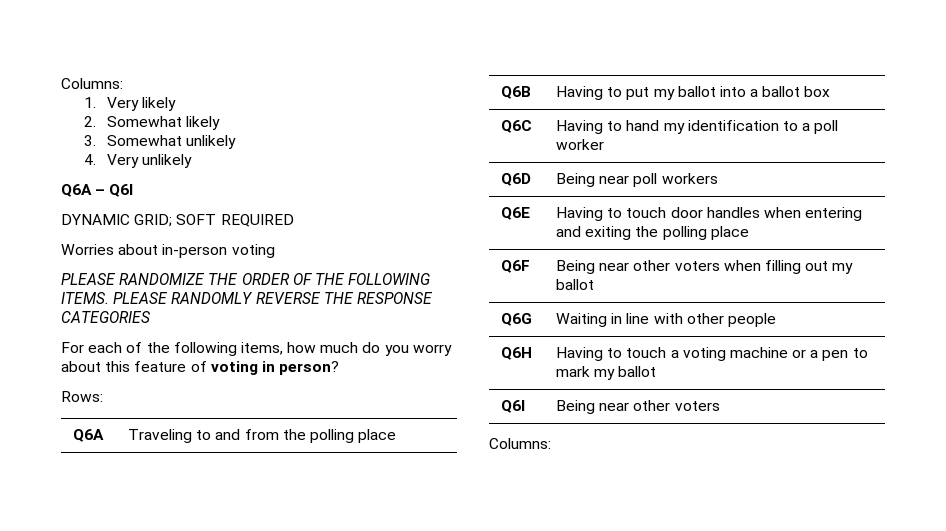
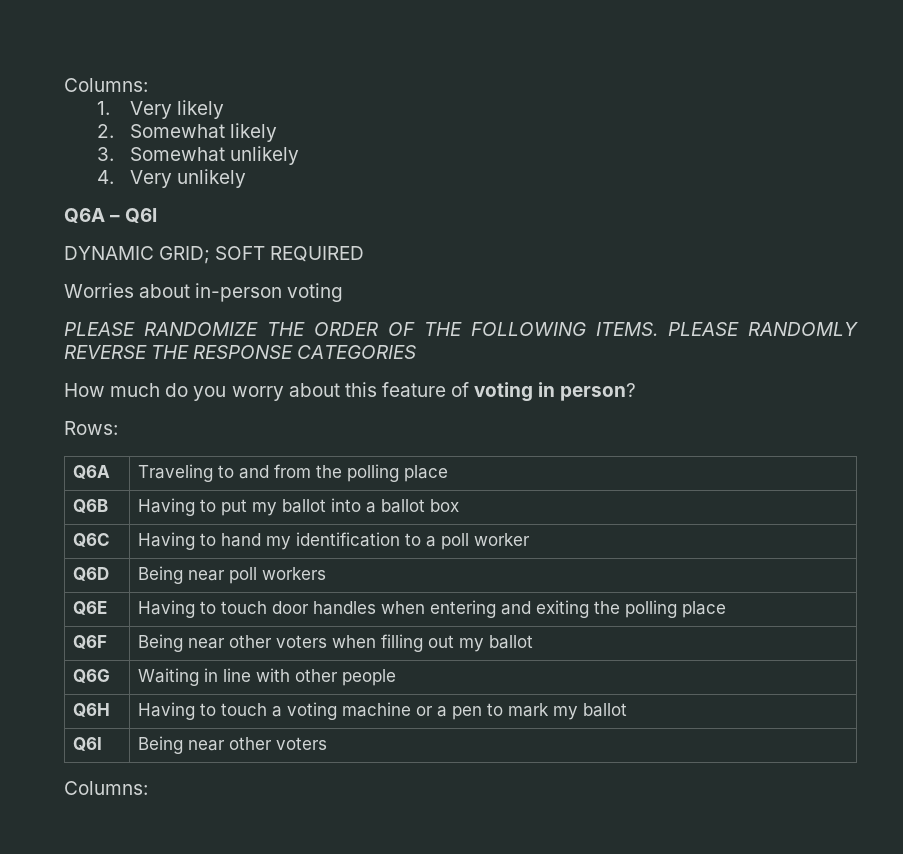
- For each of the following items, how much do you worry about this feature of voting in person?
+ How much do you worry about this feature of voting in person?

